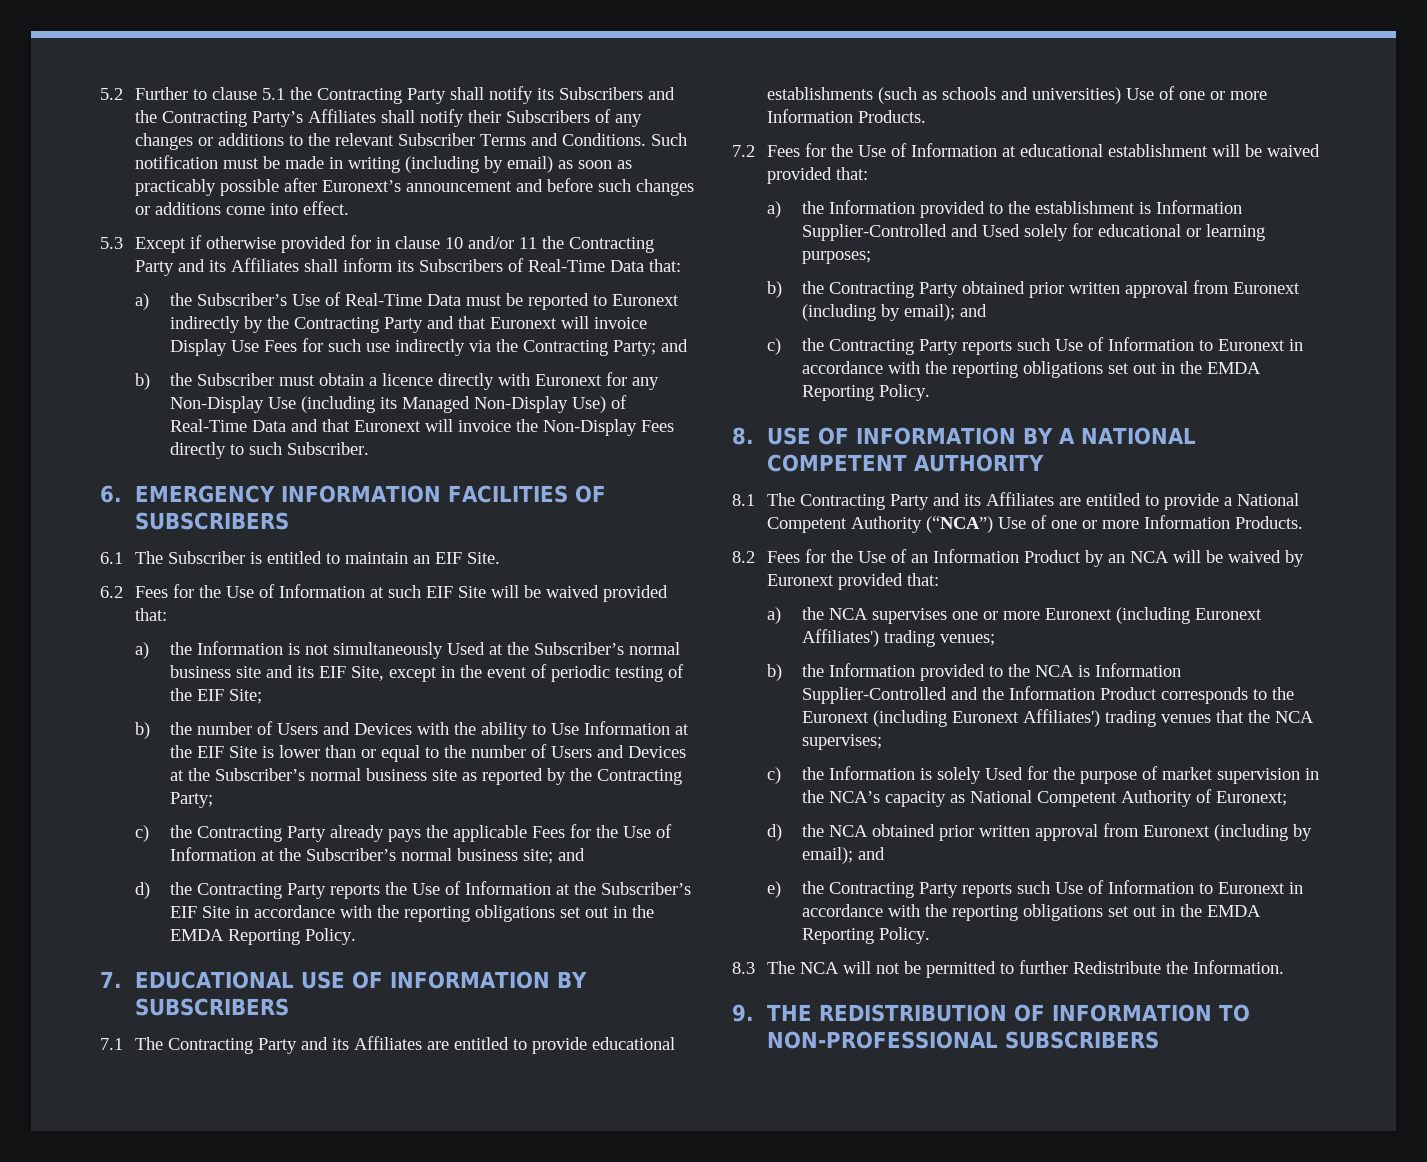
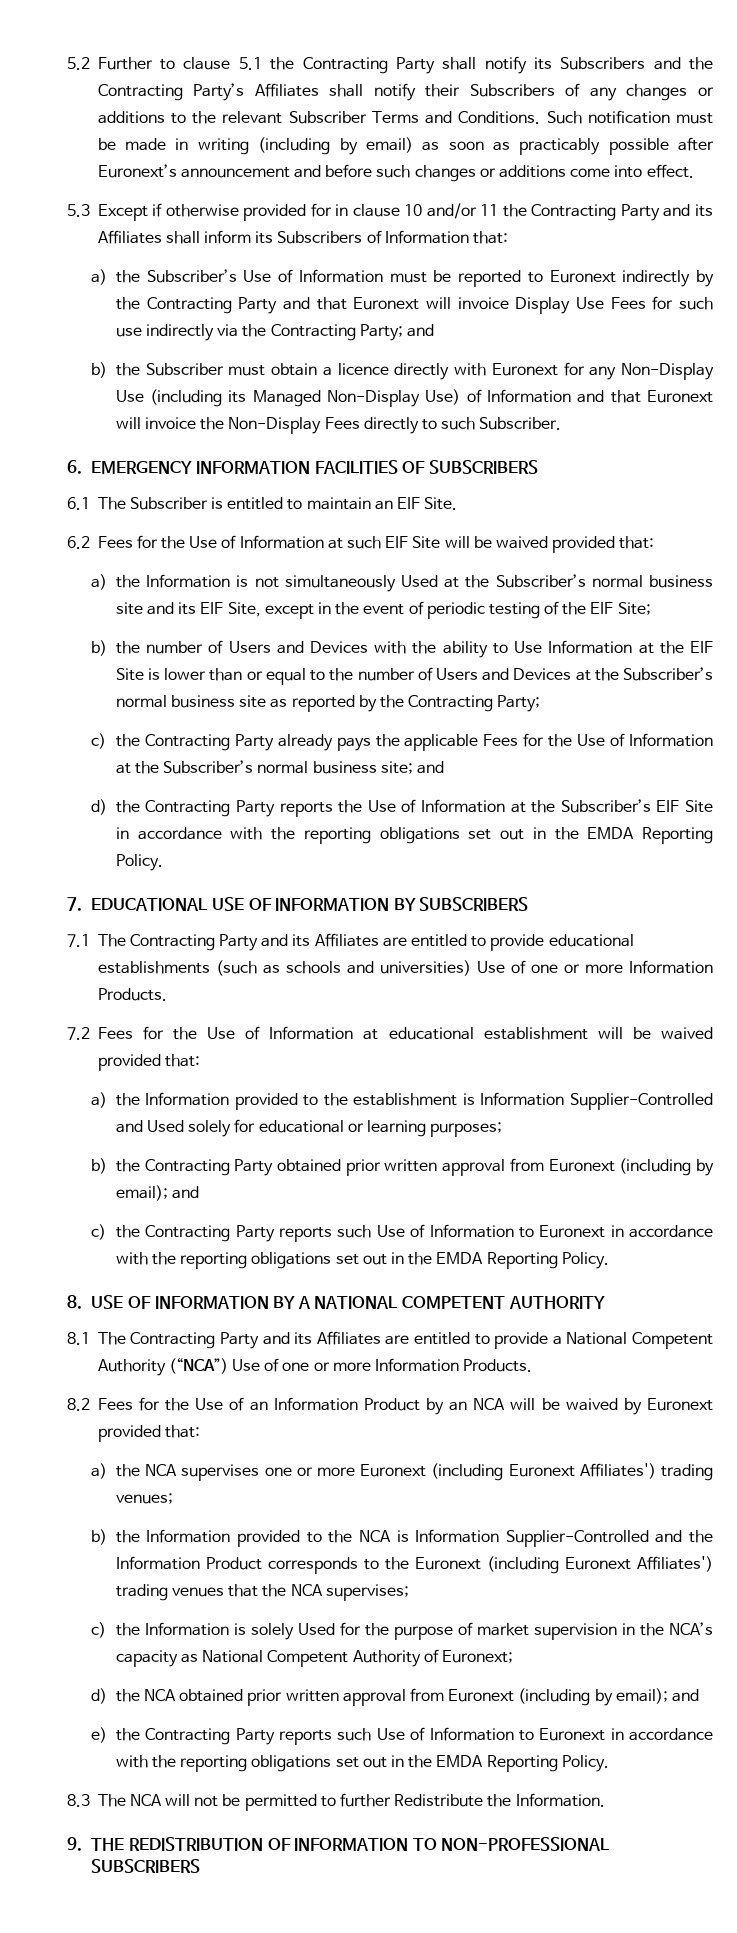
- 5.3 Except if otherwise provided for in clause 10 and/or 11 the Contracting Party and its Affiliates shall inform its Subscribers of Real-Time Data that:
+ 5.3 Except if otherwise provided for in clause 10 and/or 11 the Contracting Party and its Affiliates shall inform its Subscribers of Information that:
- a) the Subscriber’s Use of Real-Time Data must be reported to Euronext indirectly by the Contracting Party and that Euronext will invoice Display Use Fees for such use indirectly via the Contracting Party; and
+ a) the Subscriber’s Use of Information must be reported to Euronext indirectly by the Contracting Party and that Euronext will invoice Display Use Fees for such use indirectly via the Contracting Party; and
- b) the Subscriber must obtain a licence directly with Euronext for any Non-Display Use (including its Managed Non-Display Use) of Real-Time Data and that Euronext will invoice the Non-Display Fees directly to such Subscriber.
+ b) the Subscriber must obtain a licence directly with Euronext for any Non-Display Use (including its Managed Non-Display Use) of Information and that Euronext will invoice the Non-Display Fees directly to such Subscriber.

